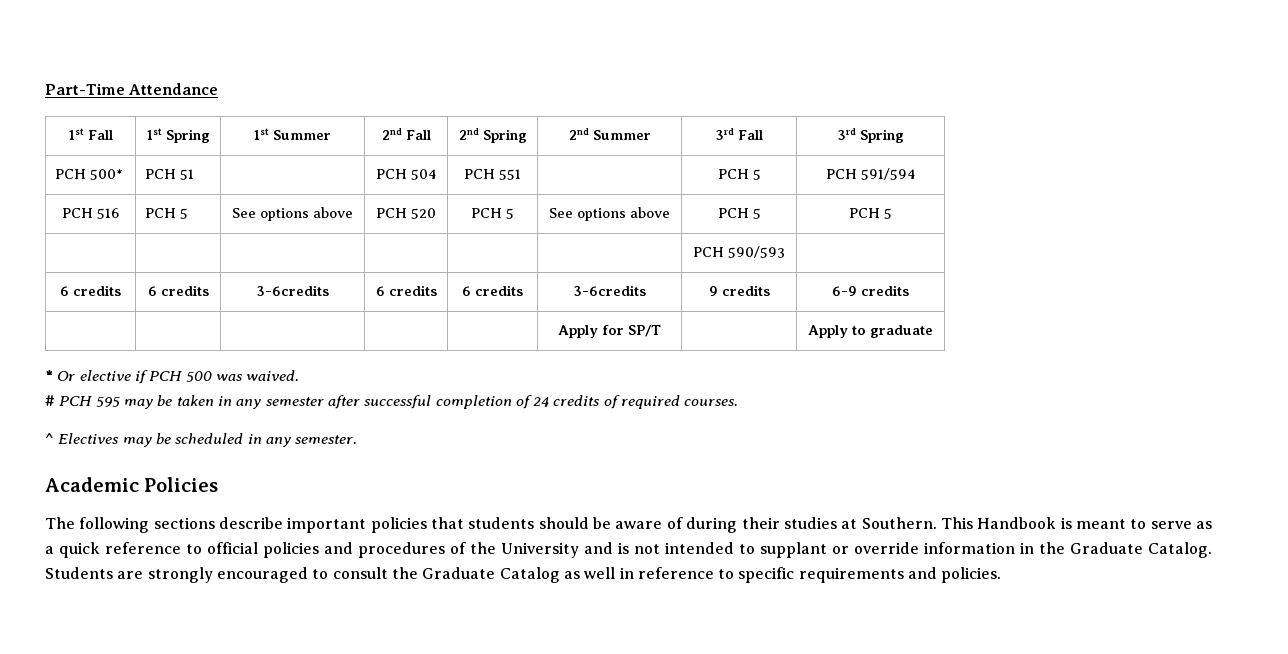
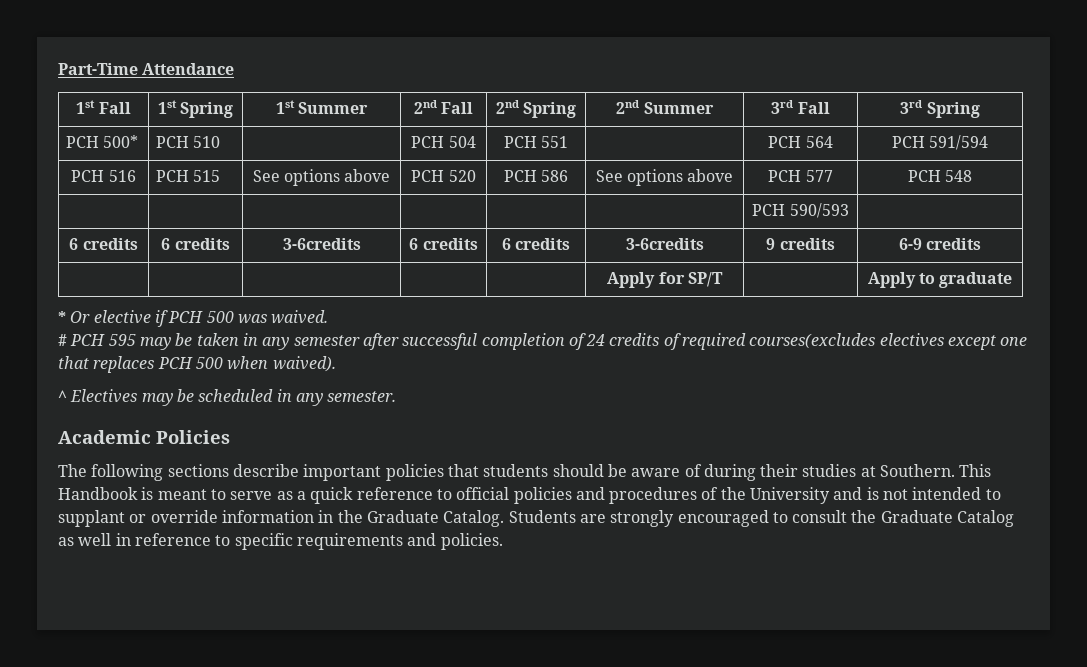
- PCH 500* | PCH 51 | | PCH 504 | PCH 551 | | PCH 5 | PCH 591/594
+ PCH 500* | PCH 510 | | PCH 504 | PCH 551 | | PCH 564 | PCH 591/594
- PCH 516 | PCH 5 | See options above | PCH 520 | PCH 5 | See options above | PCH 5 | PCH 5
+ PCH 516 | PCH 515 | See options above | PCH 520 | PCH 586 | See options above | PCH 577 | PCH 548
- # PCH 595 may be taken in any semester after successful completion of 24 credits of required courses.
+ # PCH 595 may be taken in any semester after successful completion of 24 credits of required courses(excludes electives except one that replaces PCH 500 when waived).

